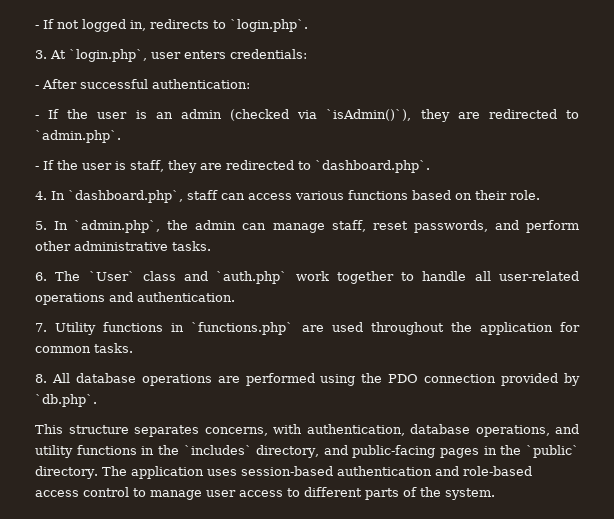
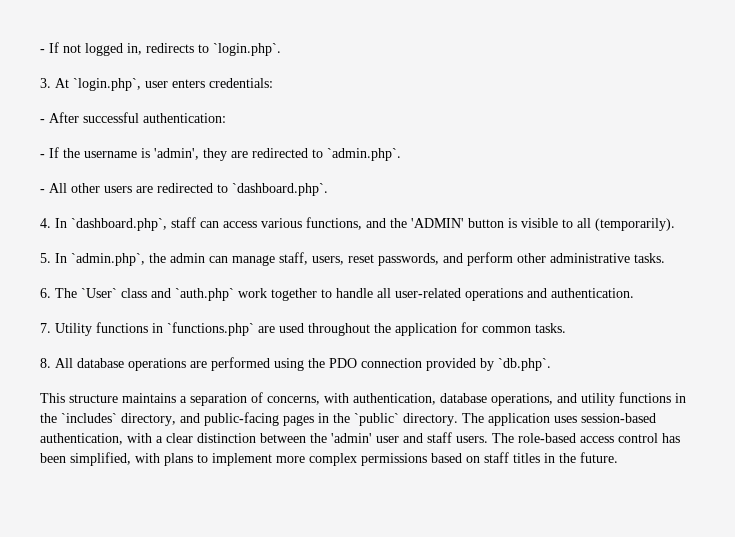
- - If the user is an admin (checked via `isAdmin()`), they are redirected to `admin.php`.
+ - If the username is 'admin', they are redirected to `admin.php`.
- - If the user is staff, they are redirected to `dashboard.php`.
+ - All other users are redirected to `dashboard.php`.
- 4. In `dashboard.php`, staff can access various functions based on their role.
+ 4. In `dashboard.php`, staff can access various functions, and the 'ADMIN' button is visible to all (temporarily).
- 5. In `admin.php`, the admin can manage staff, reset passwords, and perform other administrative tasks.
+ 5. In `admin.php`, the admin can manage staff, users, reset passwords, and perform other administrative tasks.
- This structure separates concerns, with authentication, database operations, and utility functions in the `includes` directory, and public-facing pages in the `public` directory.
+ This structure maintains a separation of concerns, with authentication, database operations, and utility functions in the `includes` directory, and public-facing pages in the `public` directory.
- The application uses session-based authentication and role-based access control to manage user access to different parts of the system.
+ The application uses session-based authentication, with a clear distinction between the 'admin' user and staff users. The role-based access control has been simplified, with plans to implement more complex permissions based on staff titles in the future.

